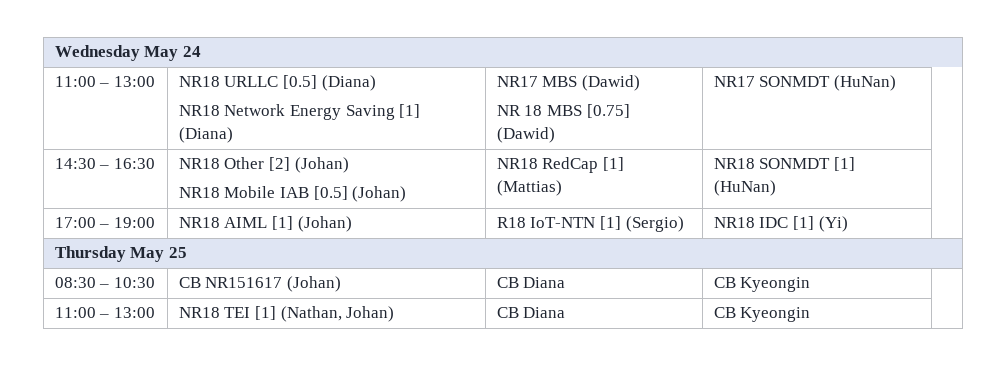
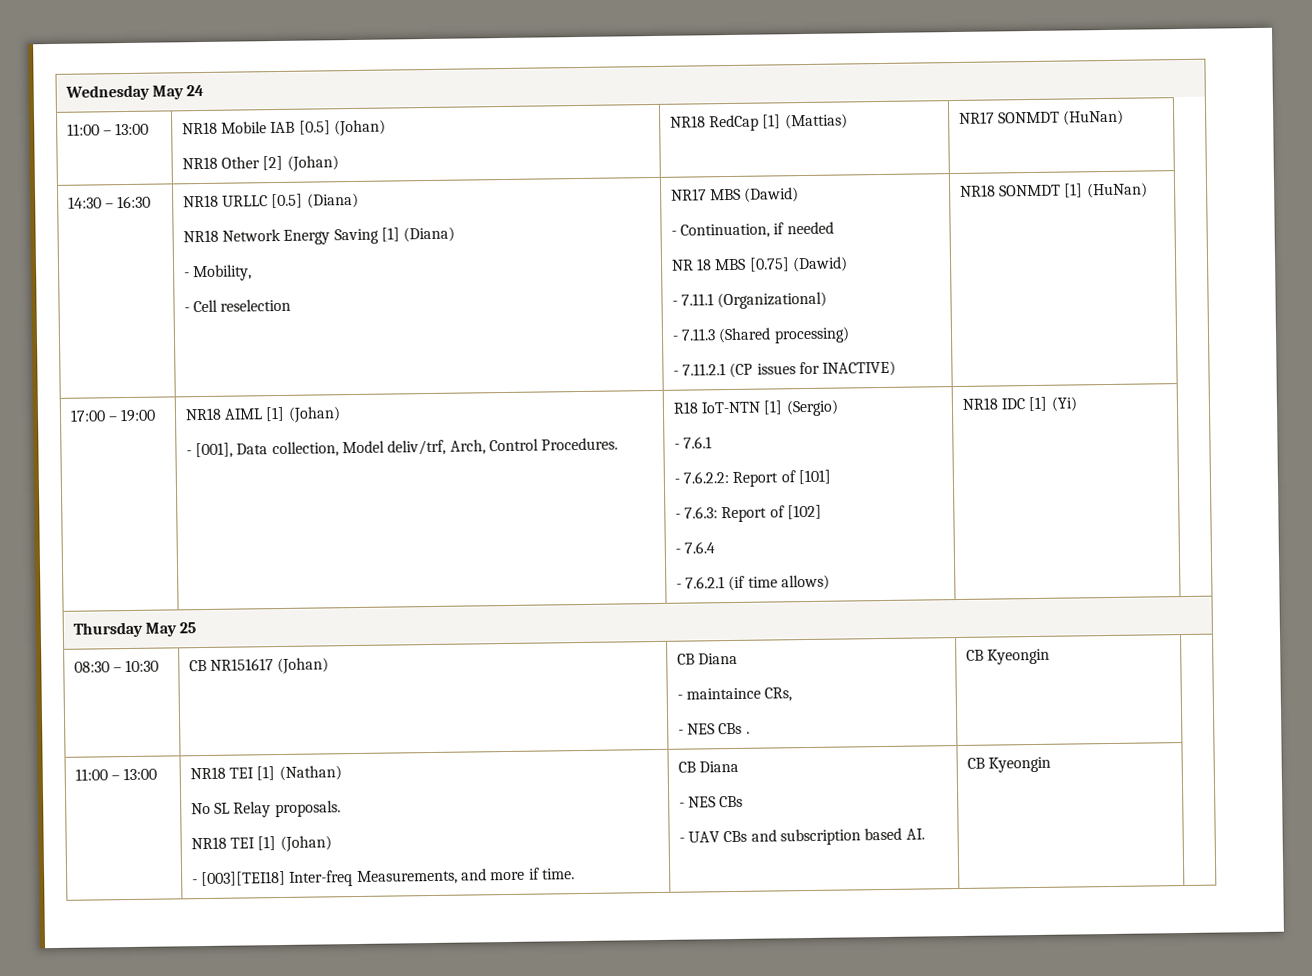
- 11:00 – 13:00 | NR18 URLLC [0.5] (Diana)
- NR18 Network Energy Saving [1] (Diana) | NR17 MBS (Dawid)
- NR 18 MBS [0.75] (Dawid) | NR17 SONMDT (HuNan) |
- 14:30 – 16:30 | NR18 Other [2] (Johan)
- NR18 Mobile IAB [0.5] (Johan) | NR18 RedCap [1] (Mattias) | NR18 SONMDT [1] (HuNan) |
+ 11:00 – 13:00 | NR18 Mobile IAB [0.5] (Johan)
+ NR18 Other [2] (Johan) | NR18 RedCap [1] (Mattias) | NR17 SONMDT (HuNan) |
+ 14:30 – 16:30 | NR18 URLLC [0.5] (Diana)
+ NR18 Network Energy Saving [1] (Diana)
+ - Mobility,
+ - Cell reselection | NR17 MBS (Dawid)
+ - Continuation, if needed
+ NR 18 MBS [0.75] (Dawid)
+ - 7.11.1 (Organizational)
+ - 7.11.3 (Shared processing)
+ - 7.11.2.1 (CP issues for INACTIVE) | NR18 SONMDT [1] (HuNan)
- R18 IoT-NTN [1] (Sergio)
+ - [001], Data collection, Model deliv/trf, Arch, Control Procedures. | R18 IoT-NTN [1] (Sergio)
+ - 7.6.1
+ - 7.6.2.2: Report of [101]
+ - 7.6.3: Report of [102]
+ - 7.6.4
+ - 7.6.2.1 (if time allows)
- 08:30 – 10:30 | CB NR151617 (Johan) | CB Diana | CB Kyeongin |
+ 08:30 – 10:30 | CB NR151617 (Johan) | CB Diana
+ - maintaince CRs,
+ - NES CBs . | CB Kyeongin |
- 11:00 – 13:00 | NR18 TEI [1] (Nathan, Johan) | CB Diana | CB Kyeongin |
+ 11:00 – 13:00 | NR18 TEI [1] (Nathan)
+ No SL Relay proposals.
+ NR18 TEI [1] (Johan)
+ - [003][TEI18] Inter-freq Measurements, and more if time. | CB Diana
+ - NES CBs
+ - UAV CBs and subscription based AI. | CB Kyeongin |

